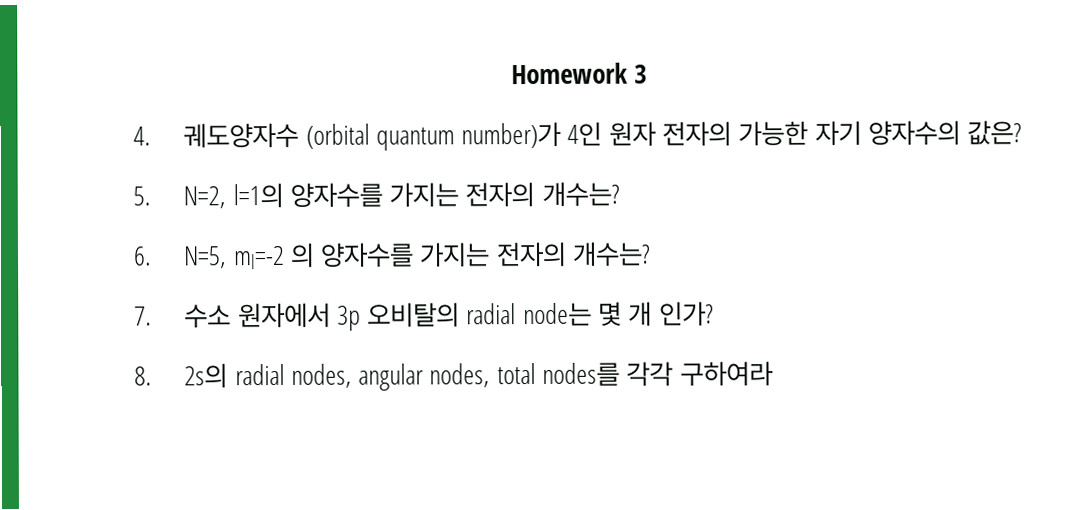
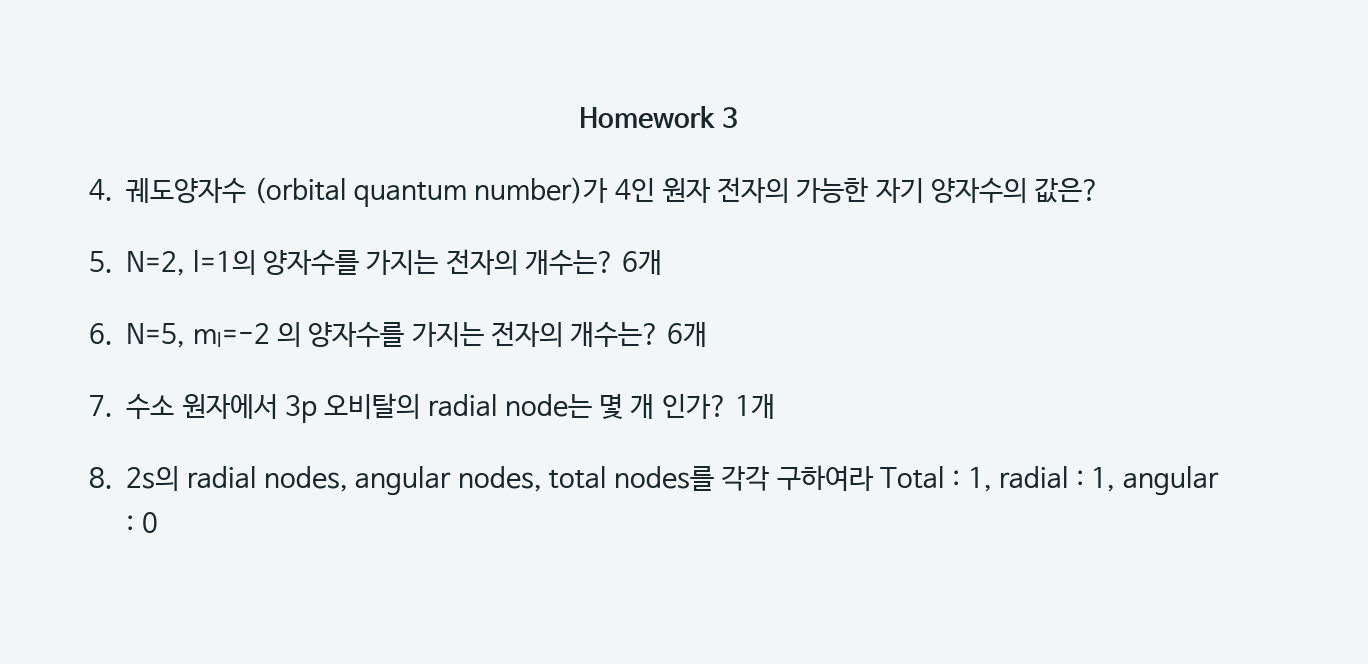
- 5. N=2, l=1의 양자수를 가지는 전자의 개수는?
+ 5. N=2, l=1의 양자수를 가지는 전자의 개수는? 6개
- 6. N=5, ml=-2 의 양자수를 가지는 전자의 개수는?
+ 6. N=5, ml=-2 의 양자수를 가지는 전자의 개수는? 6개
+ 1개
- 8. 2s의 radial nodes, angular nodes, total nodes를 각각 구하여라
+ 8. 2s의 radial nodes, angular nodes, total nodes를 각각 구하여라 Total : 1, radial : 1, angular : 0

